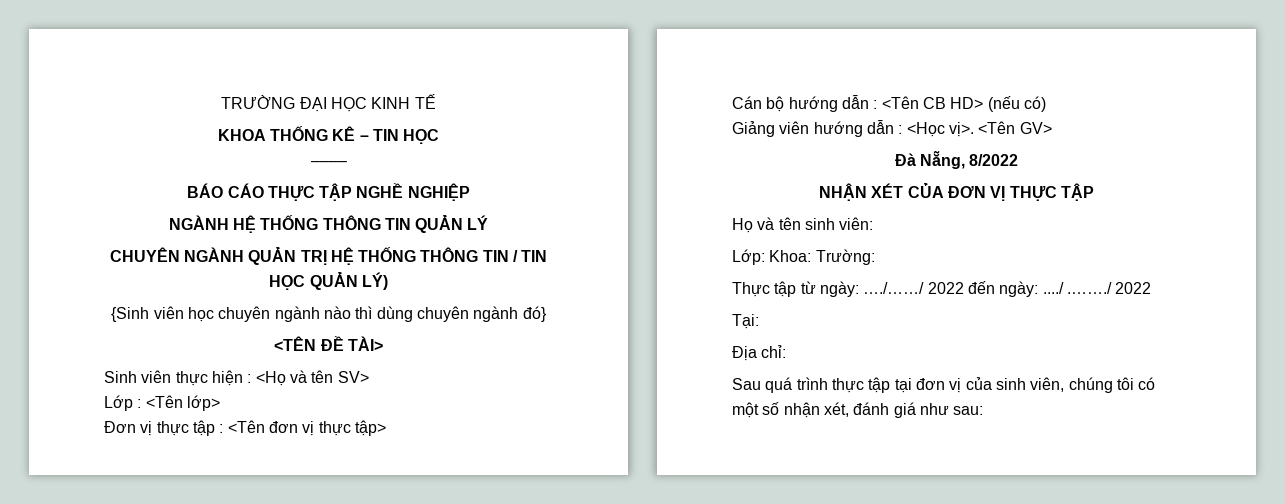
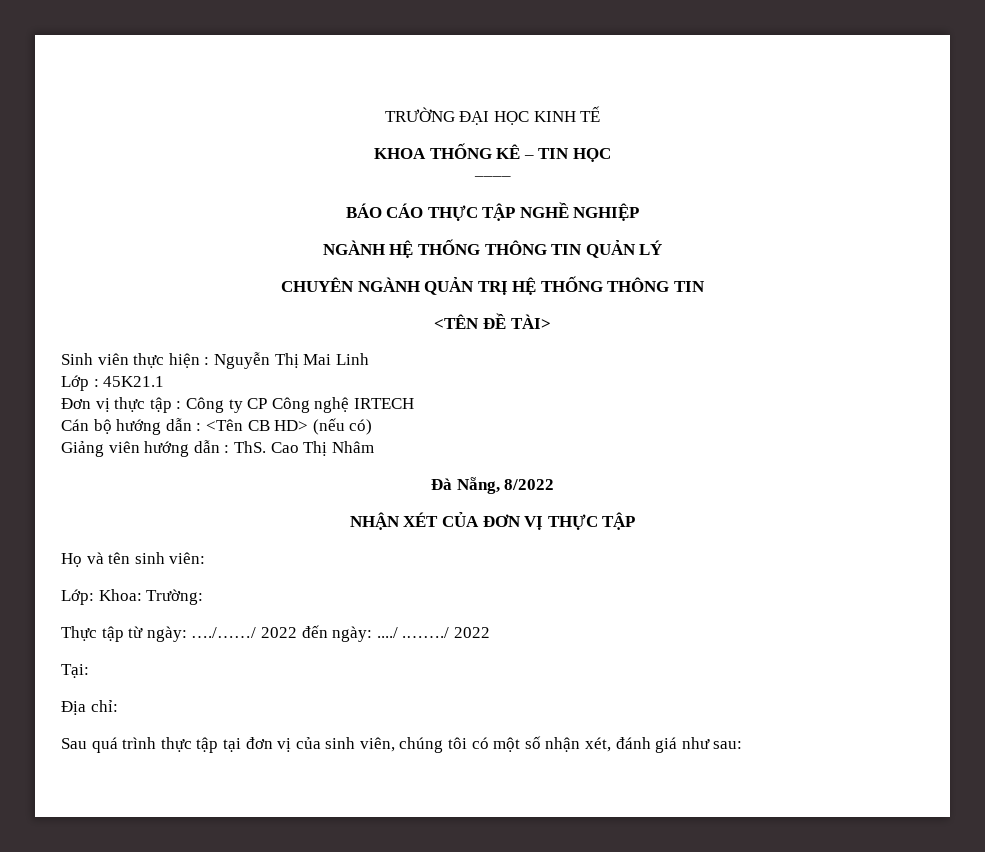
- CHUYÊN NGÀNH QUẢN TRỊ HỆ THỐNG THÔNG TIN / TIN HỌC QUẢN LÝ)
- {Sinh viên học chuyên ngành nào thì dùng chuyên ngành đó}
+ CHUYÊN NGÀNH QUẢN TRỊ HỆ THỐNG THÔNG TIN
- Sinh viên thực hiện : <Họ và tên SV>
+ Sinh viên thực hiện : Nguyễn Thị Mai Linh
- Lớp : <Tên lớp>
+ Lớp : 45K21.1
- Đơn vị thực tập : <Tên đơn vị thực tập>
+ Đơn vị thực tập : Công ty CP Công nghệ IRTECH
- Giảng viên hướng dẫn : <Học vị>. <Tên GV>
+ Giảng viên hướng dẫn : ThS. Cao Thị Nhâm

